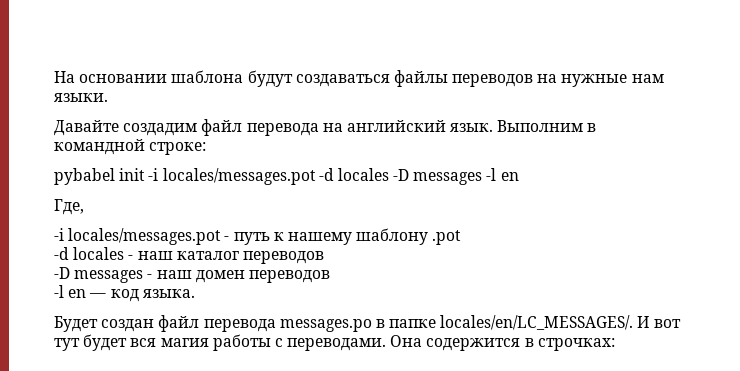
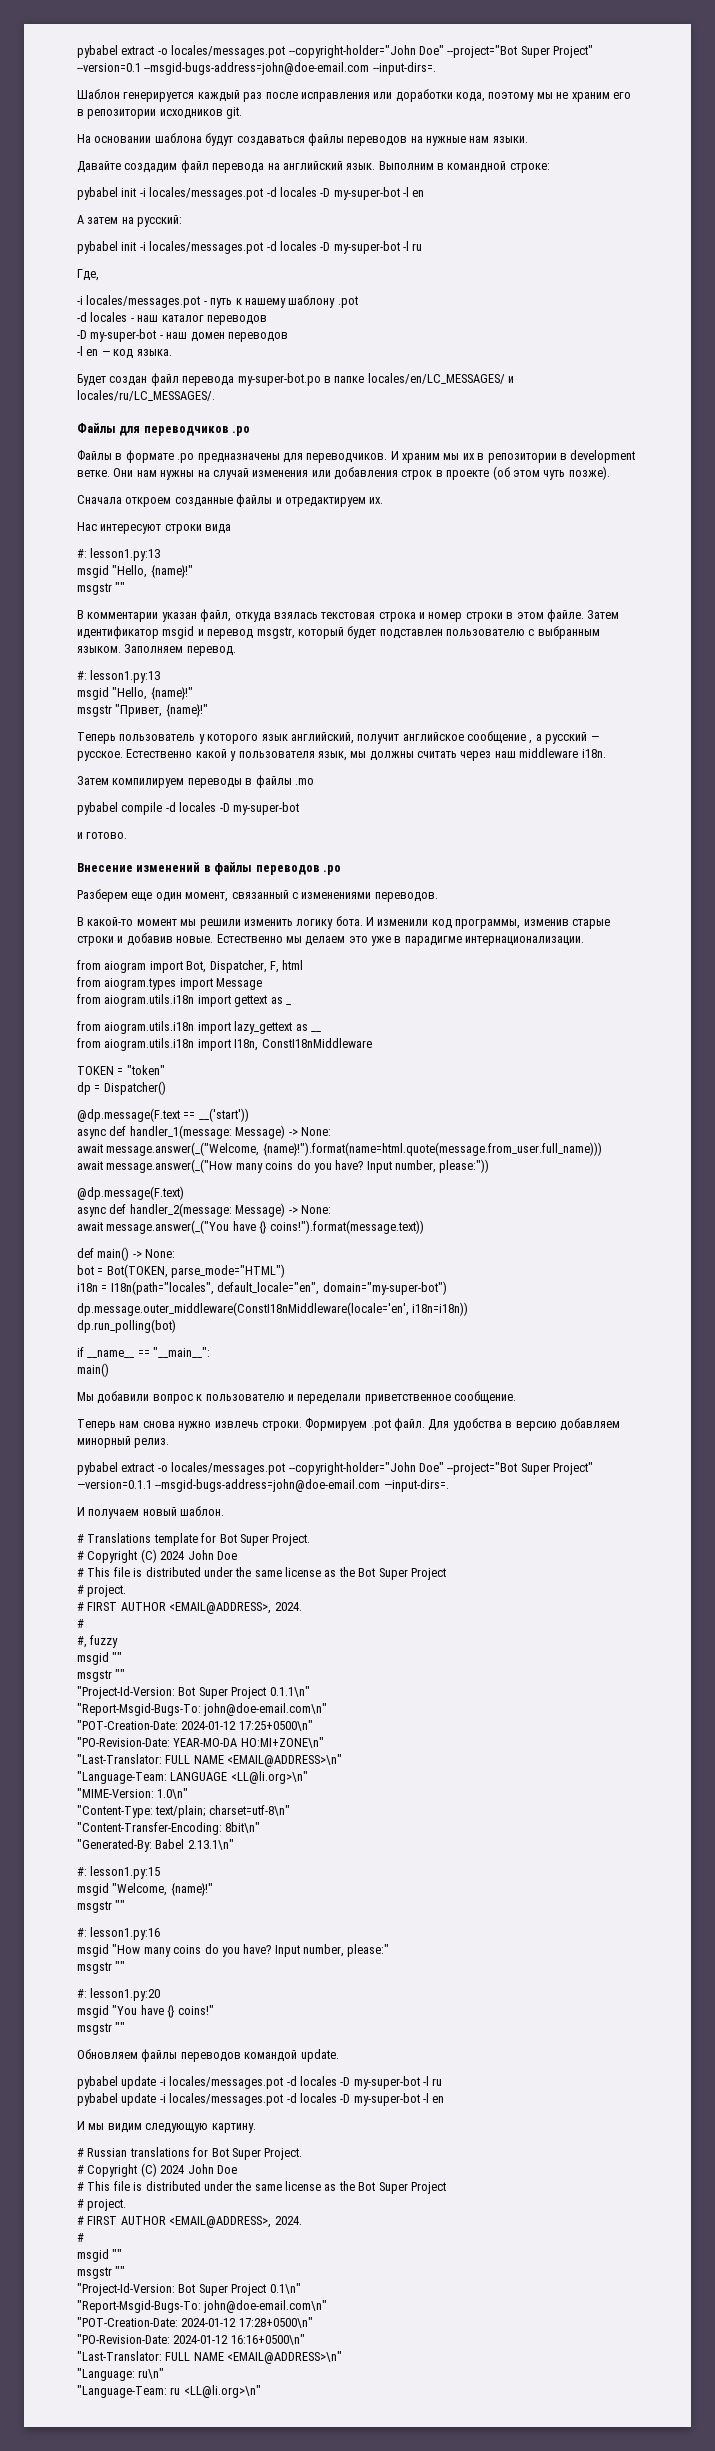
+ pybabel extract -o locales/messages.pot --copyright-holder="John Doe" --project="Bot Super Project" --version=0.1 --msgid-bugs-address=john@doe-email.com --input-dirs=.
+ Шаблон генерируется каждый раз после исправления или доработки кода, поэтому мы не храним его в репозитории исходников git.
- pybabel init -i locales/messages.pot -d locales -D messages -l en
+ pybabel init -i locales/messages.pot -d locales -D my-super-bot -l en
+ А затем на русский:
+ pybabel init -i locales/messages.pot -d locales -D my-super-bot -l ru
- -D messages - наш домен переводов
+ -D my-super-bot - наш домен переводов
- Будет создан файл перевода messages.po в папке locales/en/LC_MESSAGES/. И вот тут будет вся магия работы с переводами. Она содержится в строчках:
+ Будет создан файл перевода my-super-bot.po в папке locales/en/LC_MESSAGES/ и locales/ru/LC_MESSAGES/.
+ Файлы для переводчиков .po
+ Файлы в формате .po предназначены для переводчиков. И храним мы их в репозитории в development ветке. Они нам нужны на случай изменения или добавления строк в проекте (об этом чуть позже).
+ Сначала откроем созданные файлы и отредактируем их.
+ Нас интересуют строки вида
+ #: lesson1.py:13
+ msgid "Hello, {name}!"
+ msgstr ""
+ В комментарии указан файл, откуда взялась текстовая строка и номер строки в этом файле. Затем идентификатор msgid и перевод msgstr, который будет подставлен пользователю с выбранным языком. Заполняем перевод.
+ #: lesson1.py:13
+ msgid "Hello, {name}!"
+ msgstr "Привет, {name}!"
+ Теперь пользователь у которого язык английский, получит английское сообщение , а русский — русское. Естественно какой у пользователя язык, мы должны считать через наш middleware i18n.
+ Затем компилируем переводы в файлы .mo
+ pybabel compile -d locales -D my-super-bot
+ и готово.
+ Внесение изменений в файлы переводов .po
+ Разберем еще один момент, связанный с изменениями переводов.
+ В какой-то момент мы решили изменить логику бота. И изменили код программы, изменив старые строки и добавив новые. Естественно мы делаем это уже в парадигме интернационализации.
+ from aiogram import Bot, Dispatcher, F, html
+ from aiogram.types import Message
+ from aiogram.utils.i18n import gettext as _
+ from aiogram.utils.i18n import lazy_gettext as __
+ from aiogram.utils.i18n import I18n, ConstI18nMiddleware
+ TOKEN = "token"
+ dp = Dispatcher()
+ @dp.message(F.text == __('start'))
+ async def handler_1(message: Message) -> None:
+ await message.answer(_("Welcome, {name}!").format(name=html.quote(message.from_user.full_name)))
+ await message.answer(_("How many coins do you have? Input number, please:"))
+ @dp.message(F.text)
+ async def handler_2(message: Message) -> None:
+ await message.answer(_("You have {} coins!").format(message.text))
+ def main() -> None:
+ bot = Bot(TOKEN, parse_mode="HTML")
+ i18n = I18n(path="locales", default_locale="en", domain="my-super-bot")
+ dp.message.outer_middleware(ConstI18nMiddleware(locale='en', i18n=i18n))
+ dp.run_polling(bot)
+ if __name__ == "__main__":
+ main()
+ Мы добавили вопрос к пользователю и переделали приветственное сообщение.
+ Теперь нам снова нужно извлечь строки. Формируем .pot файл. Для удобства в версию добавляем минорный релиз.
+ pybabel extract -o locales/messages.pot --copyright-holder="John Doe" --project="Bot Super Project" —version=0.1.1 --msgid-bugs-address=john@doe-email.com —input-dirs=.
+ И получаем новый шаблон.
+ # Translations template for Bot Super Project.
+ # Copyright (C) 2024 John Doe
+ # This file is distributed under the same license as the Bot Super Project
+ # project.
+ # FIRST AUTHOR <EMAIL@ADDRESS>, 2024.
+ #
+ #, fuzzy
+ msgid ""
+ msgstr ""
+ "Project-Id-Version: Bot Super Project 0.1.1\n"
+ "Report-Msgid-Bugs-To: john@doe-email.com\n"
+ "POT-Creation-Date: 2024-01-12 17:25+0500\n"
+ "PO-Revision-Date: YEAR-MO-DA HO:MI+ZONE\n"
+ "Last-Translator: FULL NAME <EMAIL@ADDRESS>\n"
+ "Language-Team: LANGUAGE <LL@li.org>\n"
+ "MIME-Version: 1.0\n"
+ "Content-Type: text/plain; charset=utf-8\n"
+ "Content-Transfer-Encoding: 8bit\n"
+ "Generated-By: Babel 2.13.1\n"
+ #: lesson1.py:15
+ msgid "Welcome, {name}!"
+ msgstr ""
+ #: lesson1.py:16
+ msgid "How many coins do you have? Input number, please:"
+ msgstr ""
+ #: lesson1.py:20
+ msgid "You have {} coins!"
+ msgstr ""
+ Обновляем файлы переводов командой update.
+ pybabel update -i locales/messages.pot -d locales -D my-super-bot -l ru
+ pybabel update -i locales/messages.pot -d locales -D my-super-bot -l en
+ И мы видим следующую картину.
+ # Russian translations for Bot Super Project.
+ # Copyright (C) 2024 John Doe
+ # This file is distributed under the same license as the Bot Super Project
+ # project.
+ # FIRST AUTHOR <EMAIL@ADDRESS>, 2024.
+ #
+ msgid ""
+ msgstr ""
+ "Project-Id-Version: Bot Super Project 0.1\n"
+ "Report-Msgid-Bugs-To: john@doe-email.com\n"
+ "POT-Creation-Date: 2024-01-12 17:28+0500\n"
+ "PO-Revision-Date: 2024-01-12 16:16+0500\n"
+ "Last-Translator: FULL NAME <EMAIL@ADDRESS>\n"
+ "Language: ru\n"
+ "Language-Team: ru <LL@li.org>\n"

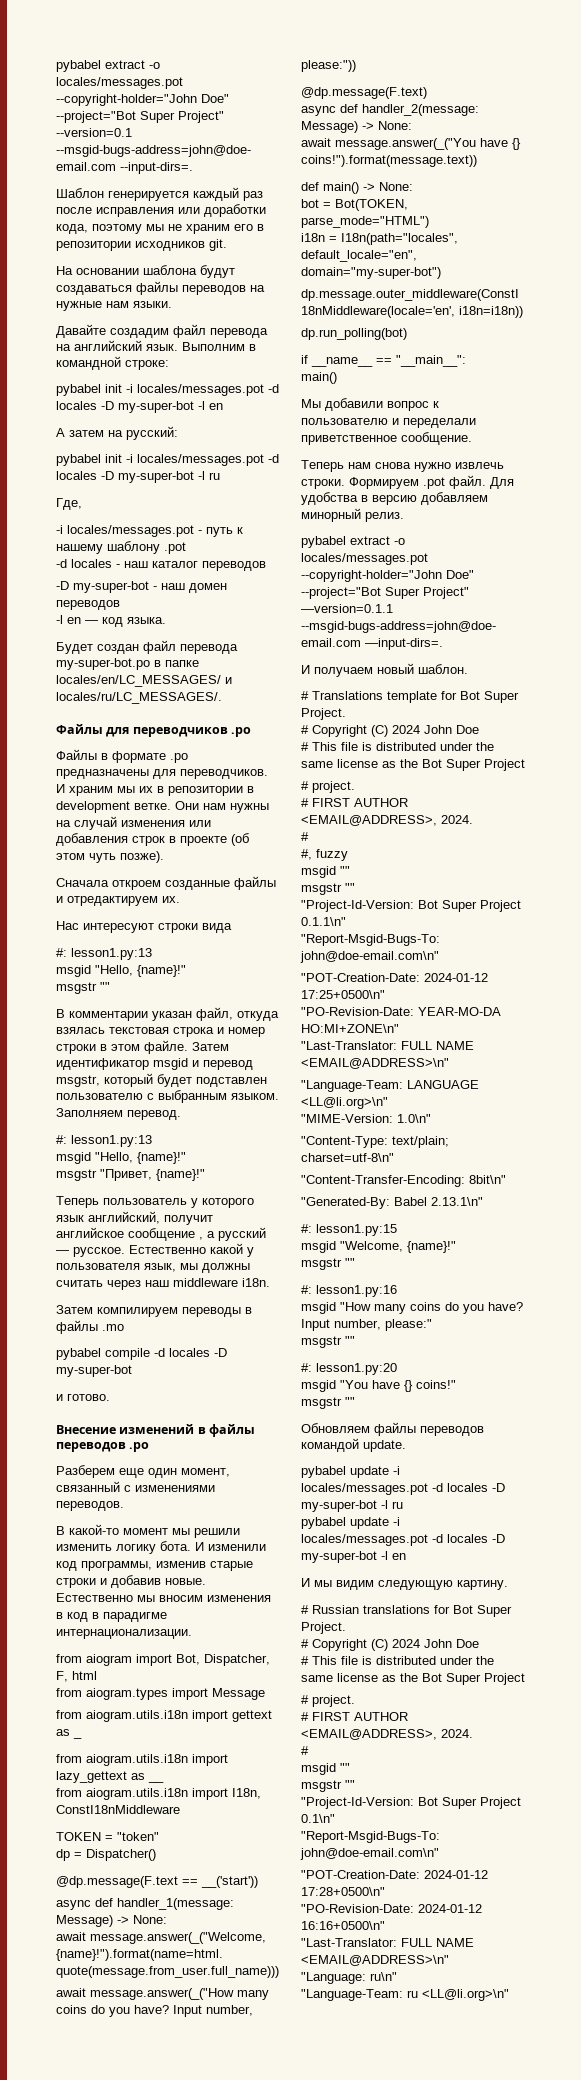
- Естественно мы делаем это уже в парадигме интернационализации.
+ Естественно мы вносим изменения в код в парадигме интернационализации.

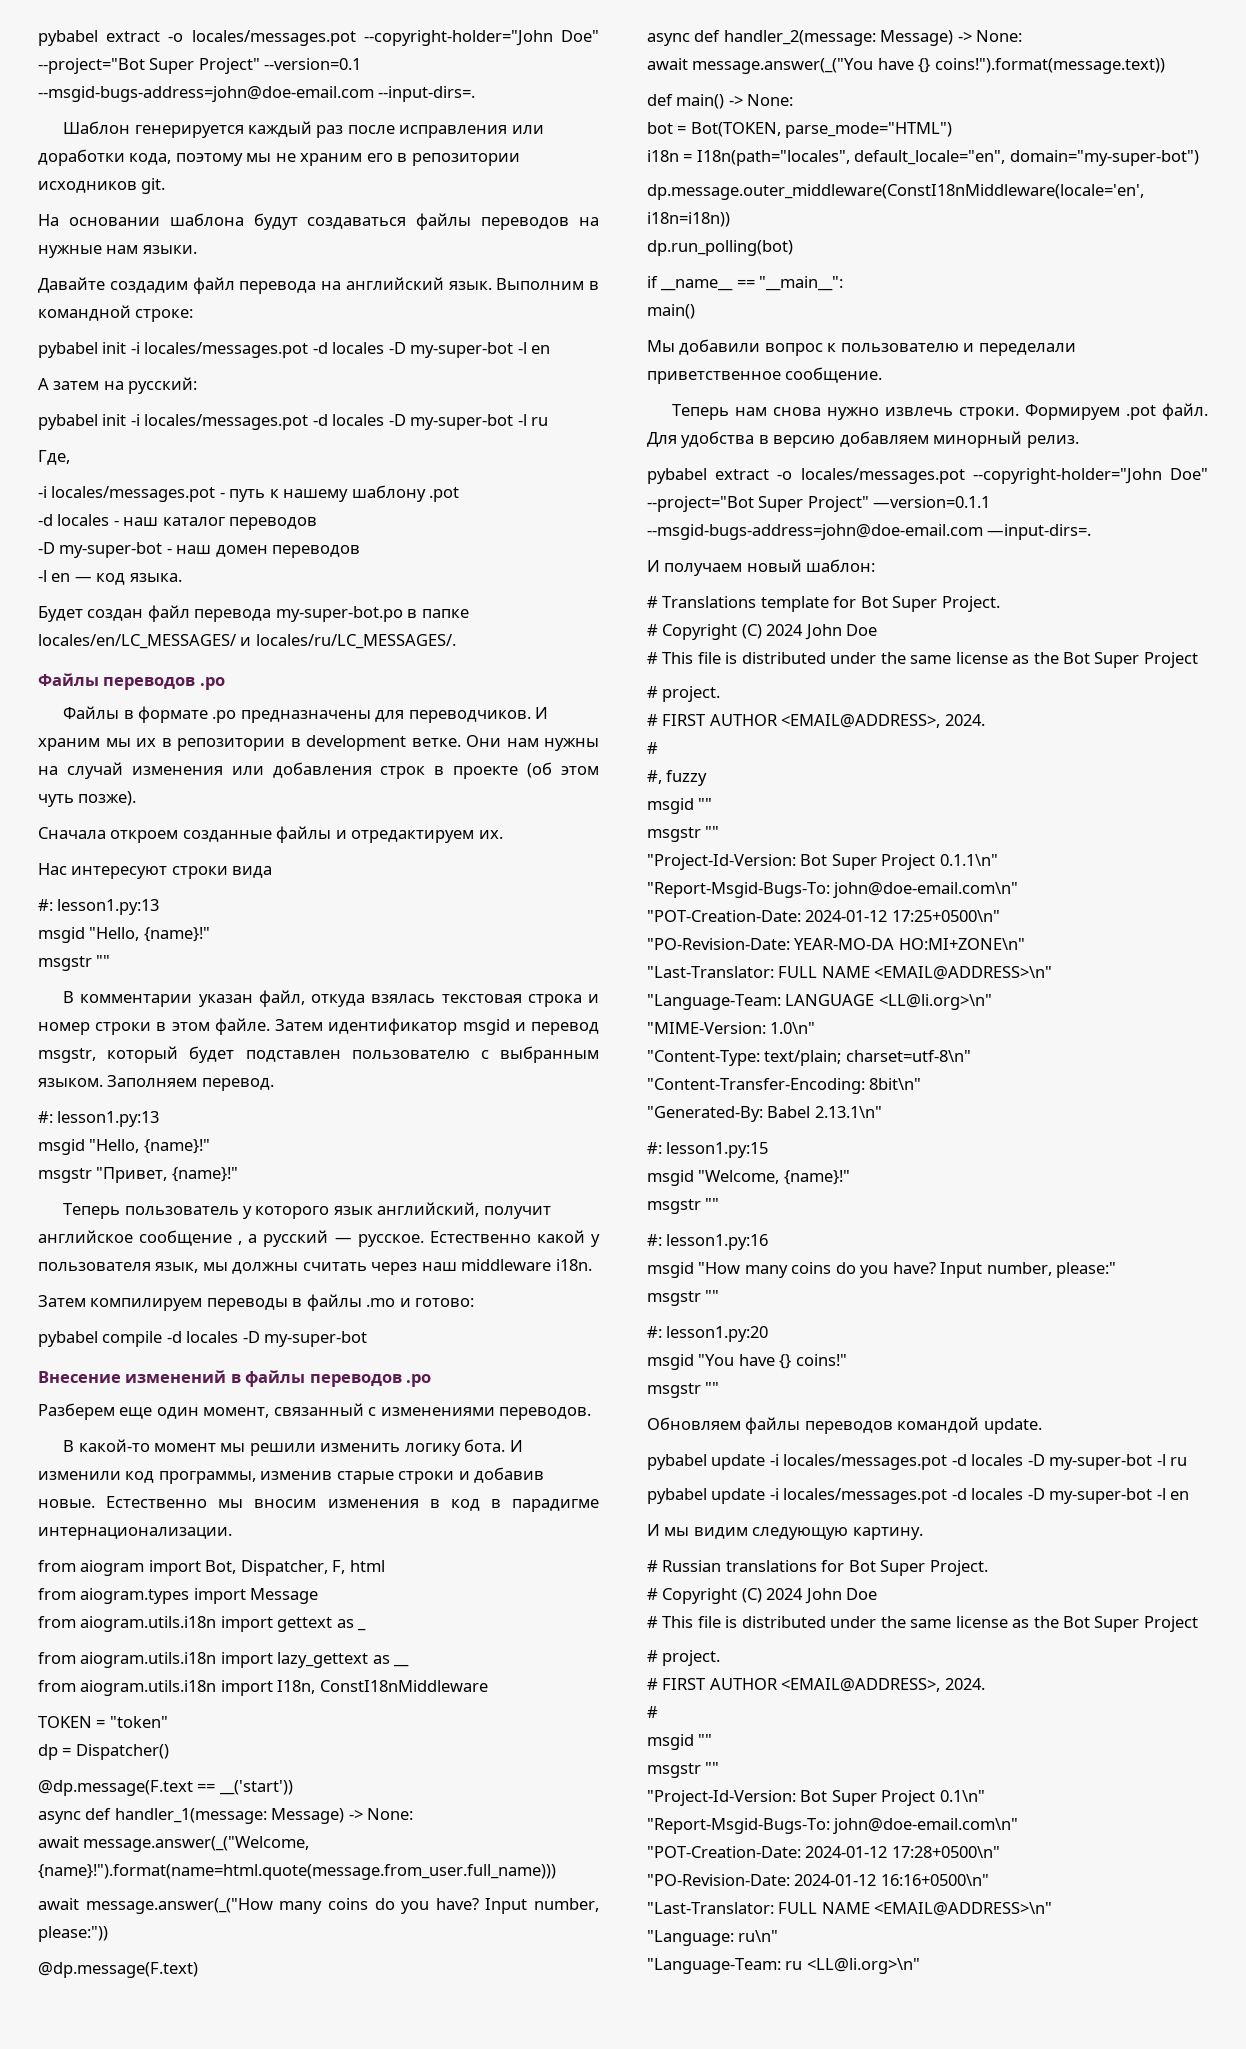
- Файлы для переводчиков .po
+ Файлы переводов .po
- Затем компилируем переводы в файлы .mo
+ Затем компилируем переводы в файлы .mo и готово:
- и готово.
- И получаем новый шаблон.
+ И получаем новый шаблон:

